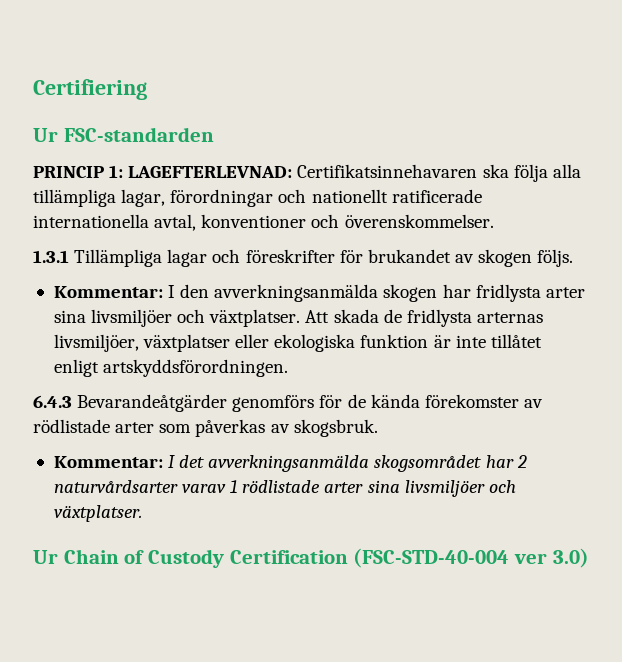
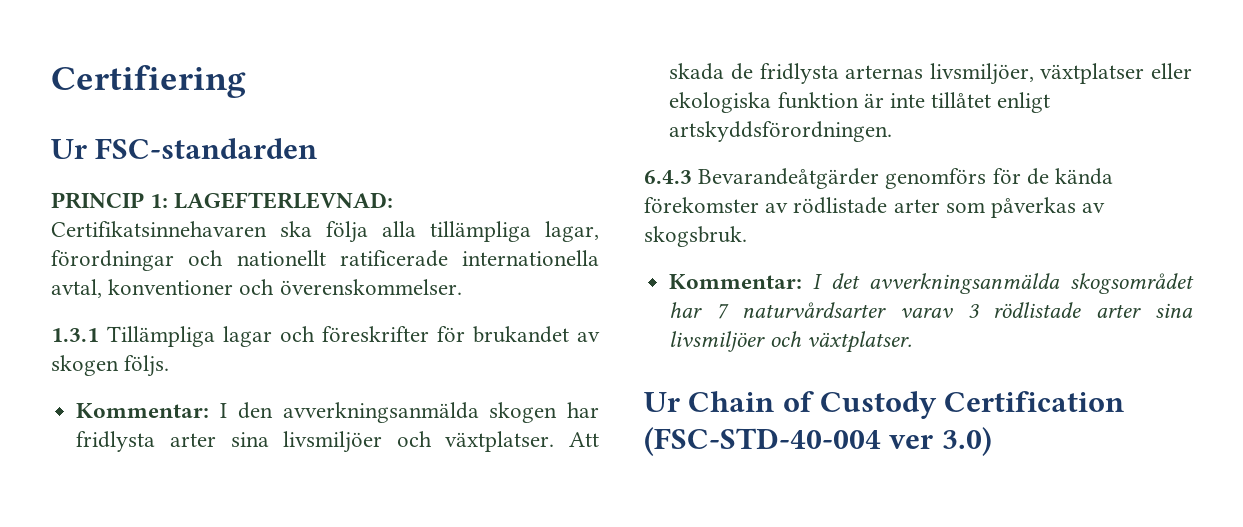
- Kommentar: I det avverkningsanmälda skogsområdet har 2 naturvårdsarter varav 1 rödlistade arter sina livsmiljöer och växtplatser.
+ Kommentar: I det avverkningsanmälda skogsområdet har 7 naturvårdsarter varav 3 rödlistade arter sina livsmiljöer och växtplatser.

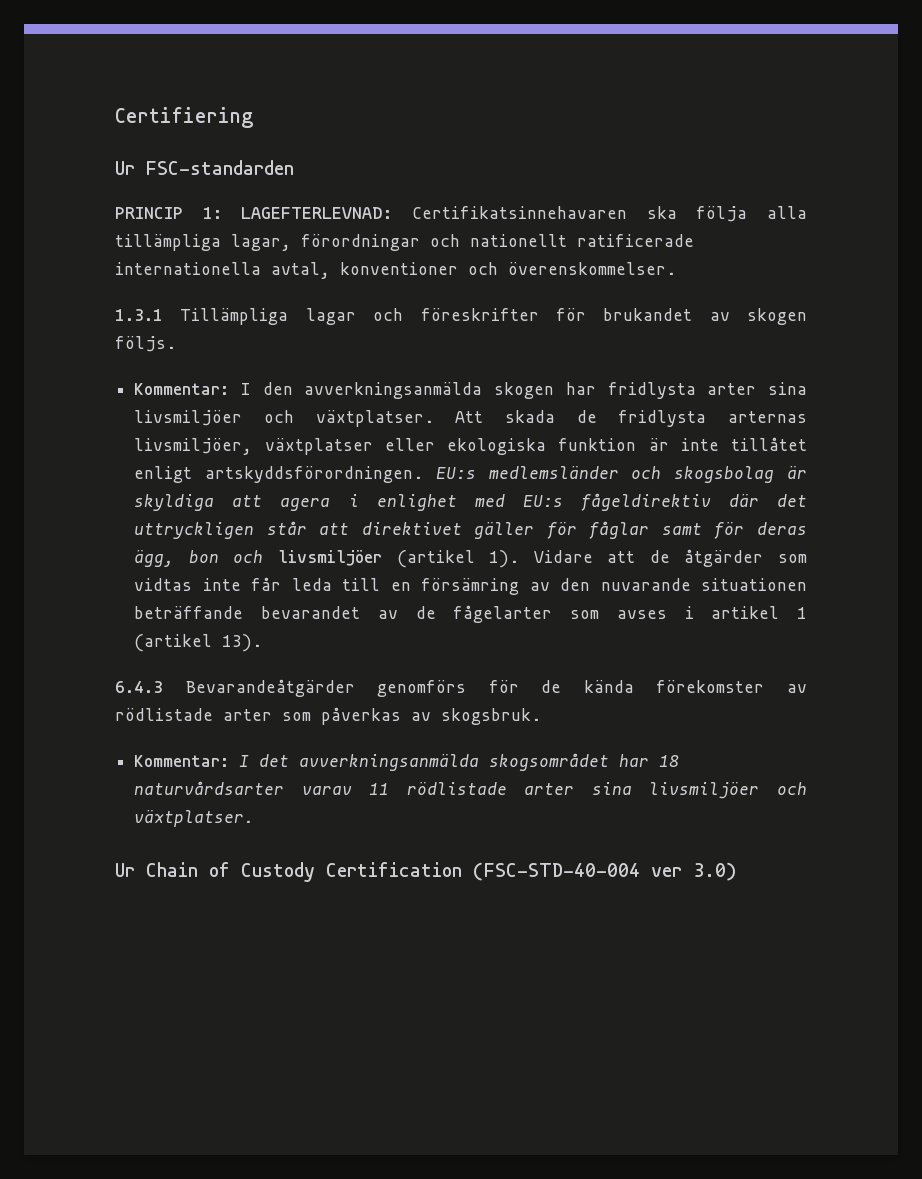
+ EU:s medlemsländer och skogsbolag är skyldiga att agera i enlighet med EU:s fågeldirektiv där det uttryckligen står att direktivet gäller för fåglar samt för deras ägg, bon och livsmiljöer (artikel 1). Vidare att de åtgärder som vidtas inte får leda till en försämring av den nuvarande situationen beträffande bevarandet av de fågelarter som avses i artikel 1 (artikel 13).
- Kommentar: I det avverkningsanmälda skogsområdet har 7 naturvårdsarter varav 3 rödlistade arter sina livsmiljöer och växtplatser.
+ Kommentar: I det avverkningsanmälda skogsområdet har 18 naturvårdsarter varav 11 rödlistade arter sina livsmiljöer och växtplatser.

